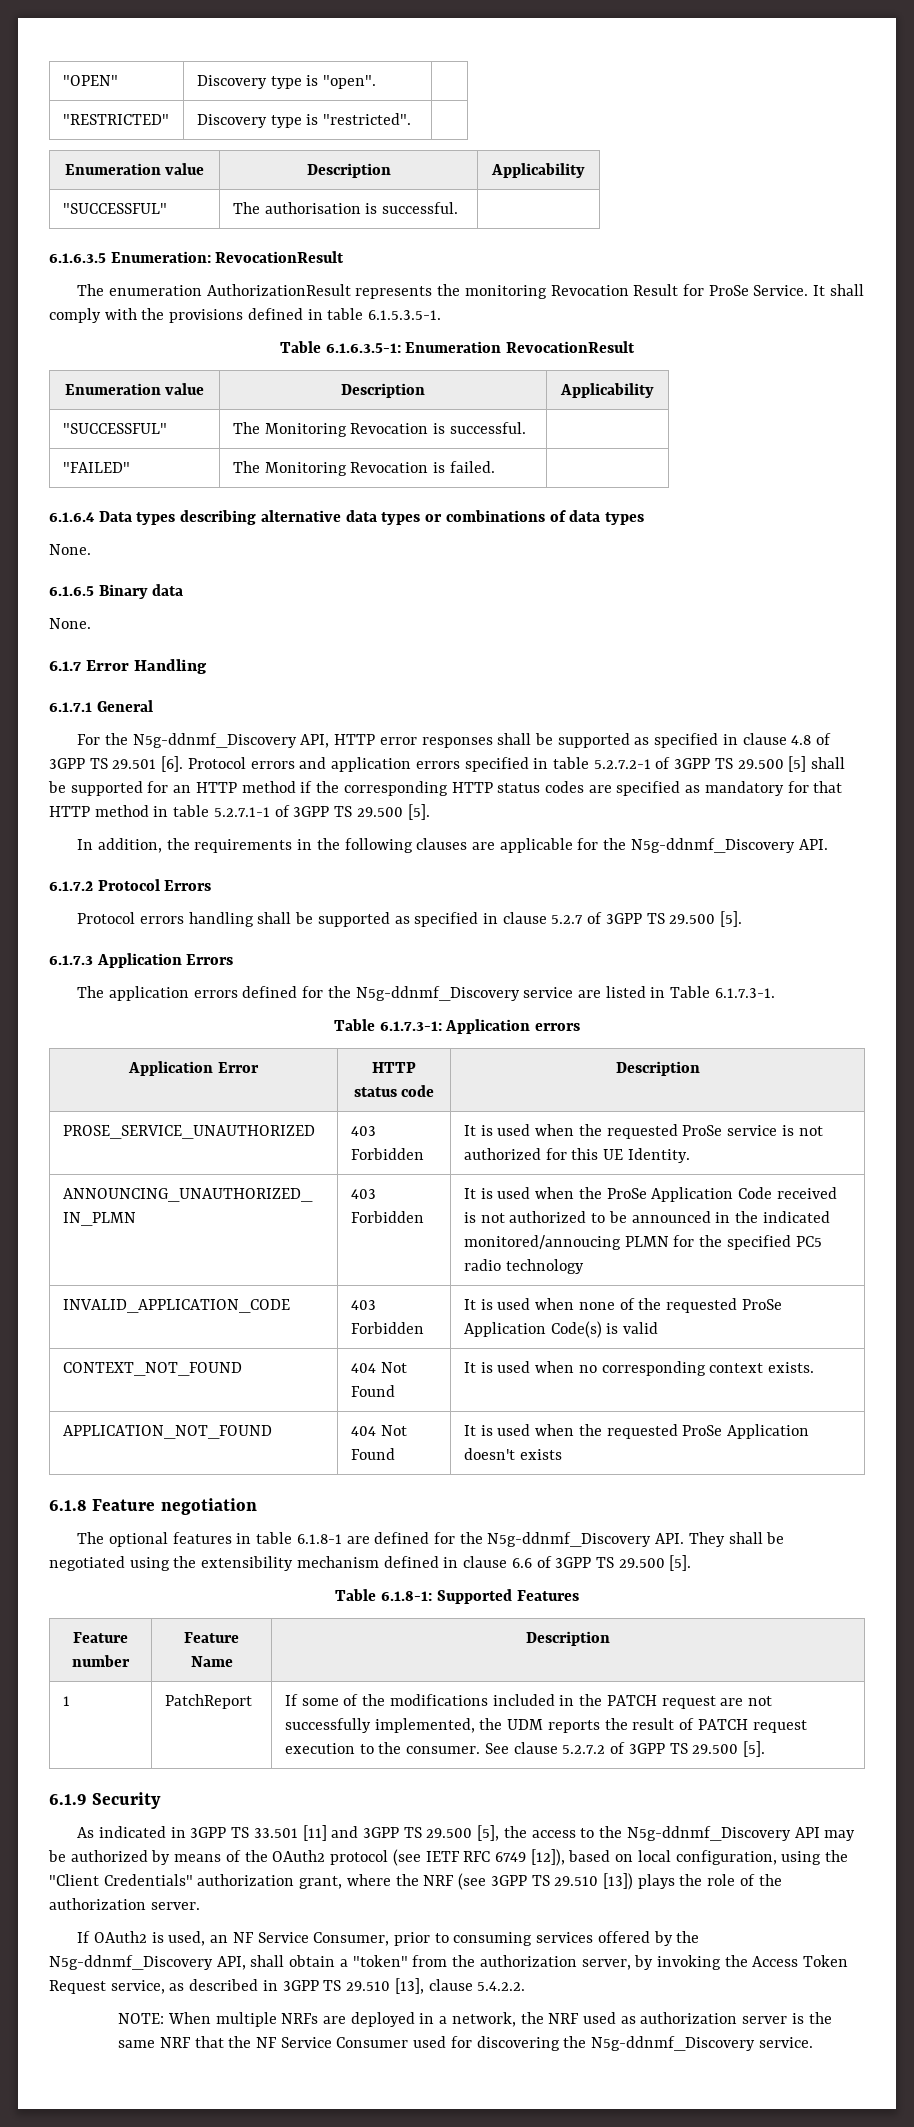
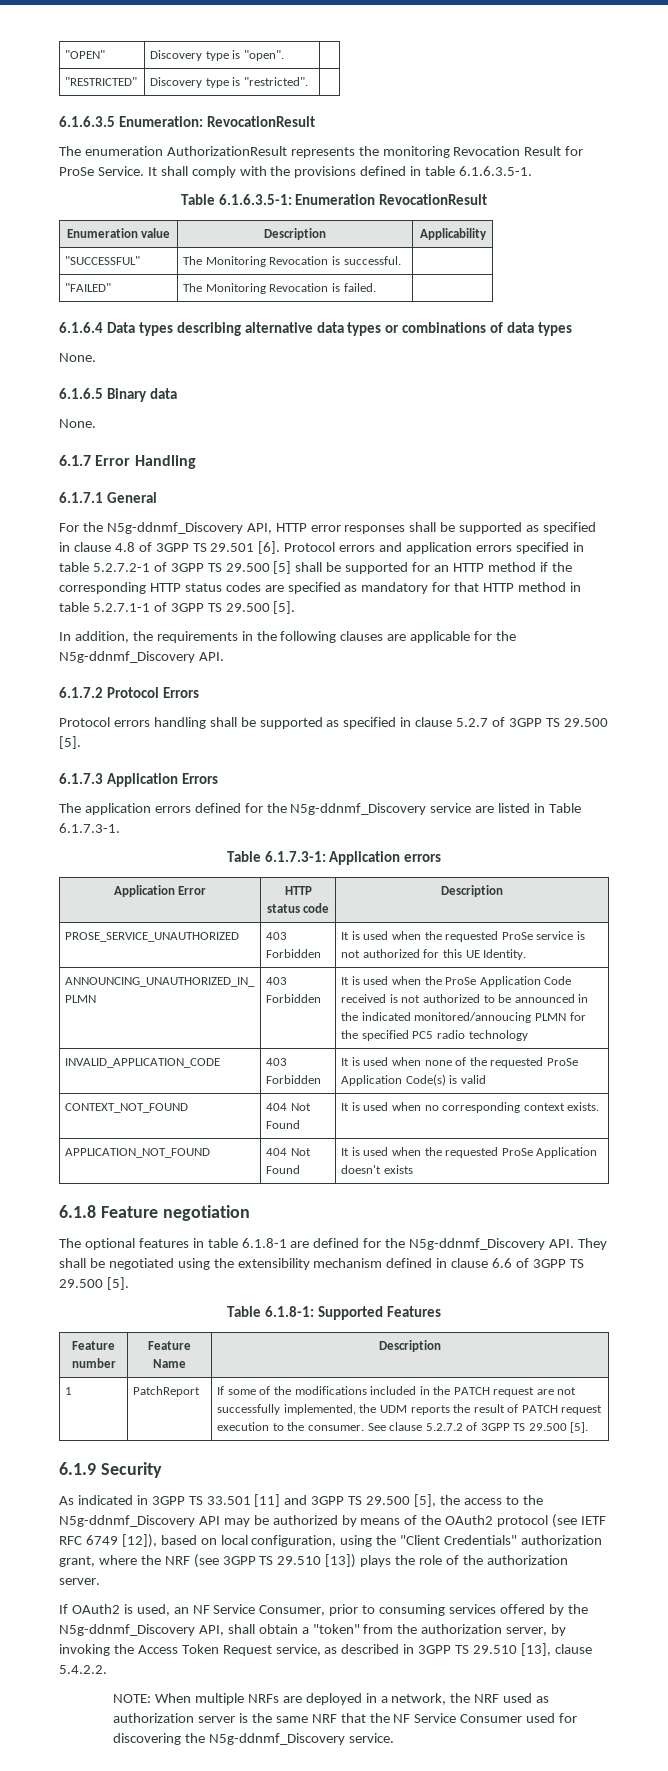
  "RESTRICTED" | Discovery type is "restricted". |
- Enumeration value | Description | Applicability
- "SUCCESSFUL" | The authorisation is successful. |
- It shall comply with the provisions defined in table 6.1.5.3.5-1.
+ It shall comply with the provisions defined in table 6.1.6.3.5-1.

